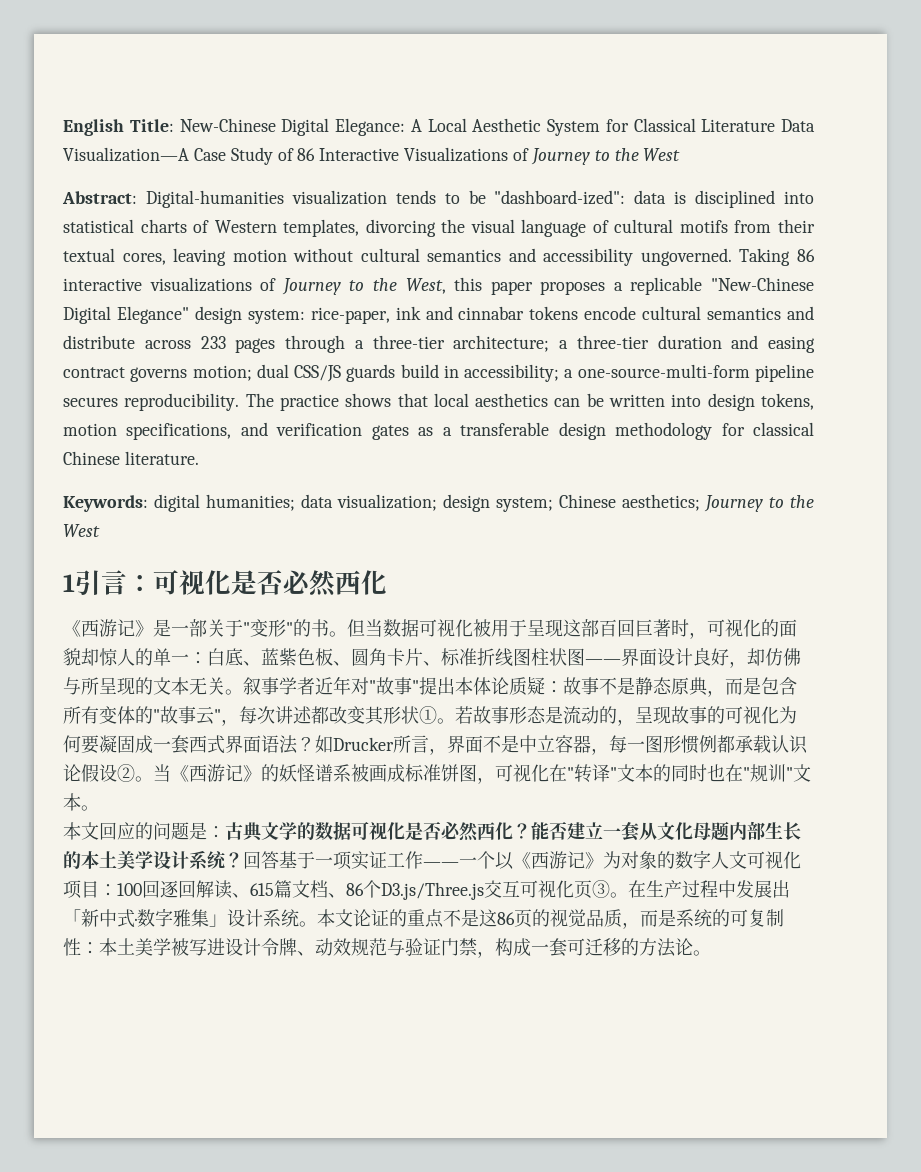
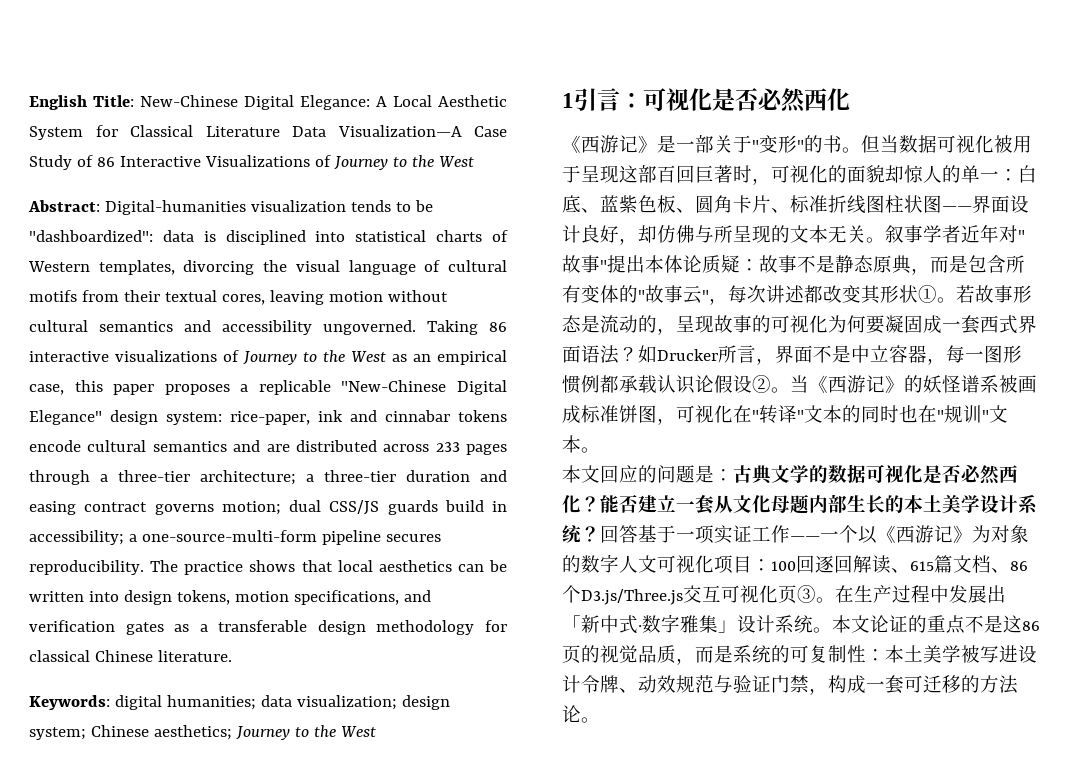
- Abstract: Digital-humanities visualization tends to be "dashboard-ized": data is disciplined into statistical charts of Western templates, divorcing the visual language of cultural motifs from their textual cores, leaving motion without cultural semantics and accessibility ungoverned.
+ Abstract: Digital-humanities visualization tends to be "dashboardized": data is disciplined into statistical charts of Western templates, divorcing the visual language of cultural motifs from their textual cores, leaving motion without cultural semantics and accessibility ungoverned.
- Taking 86 interactive visualizations of Journey to the West, this paper proposes a replicable "New-Chinese Digital Elegance" design system: rice-paper, ink and cinnabar tokens encode cultural semantics and distribute across 233 pages through a three-tier architecture; a three-tier duration and easing contract governs motion; dual CSS/JS guards build in accessibility; a one-source-multi-form pipeline secures reproducibility.
+ Taking 86 interactive visualizations of Journey to the West as an empirical case, this paper proposes a replicable "New-Chinese Digital Elegance" design system: rice-paper, ink and cinnabar tokens encode cultural semantics and are distributed across 233 pages through a three-tier architecture; a three-tier duration and easing contract governs motion; dual CSS/JS guards build in accessibility; a one-source-multi-form pipeline secures reproducibility.

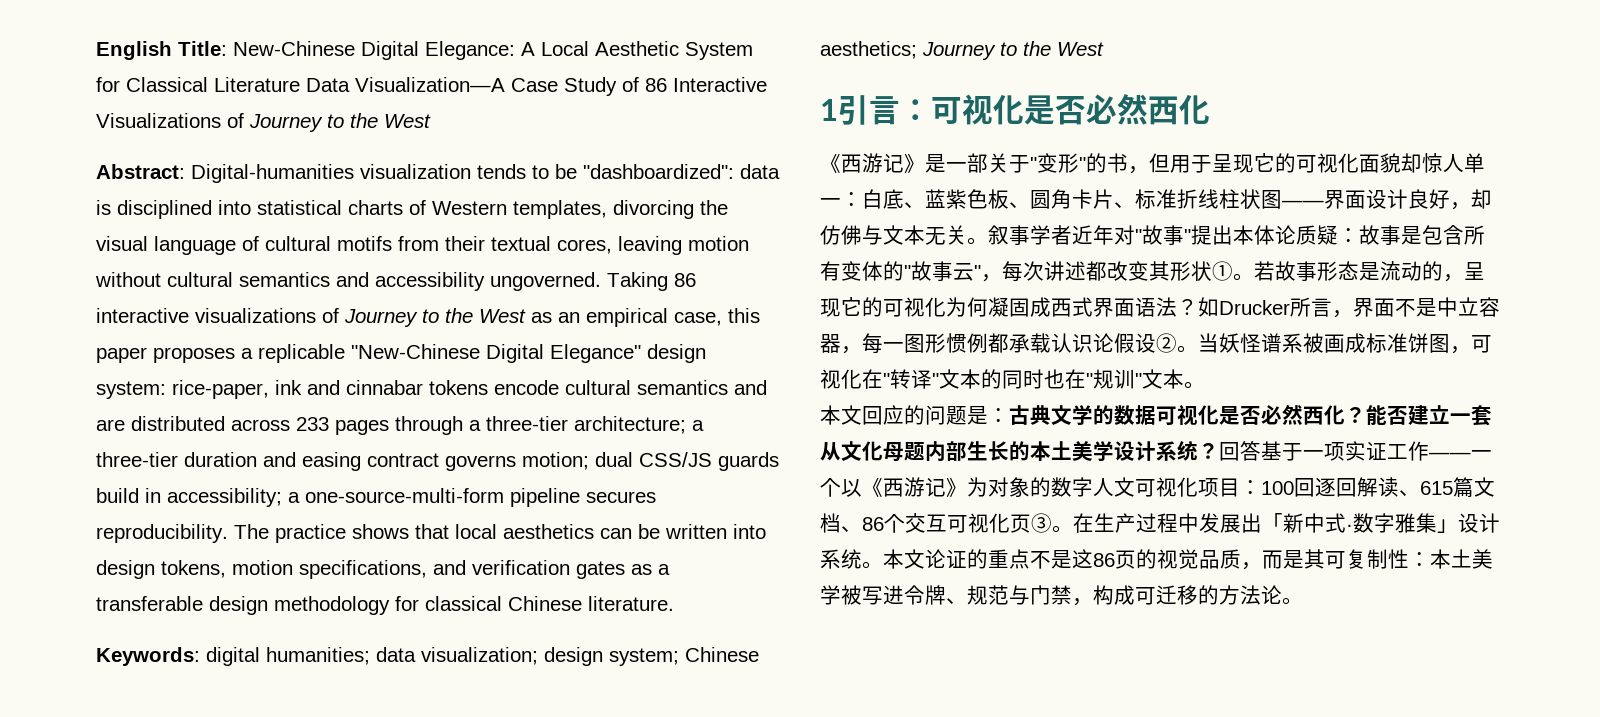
- 《西游记》是一部关于"变形"的书。但当数据可视化被用于呈现这部百回巨著时，可视化的面貌却惊人的单一：白底、蓝紫色板、圆角卡片、标准折线图柱状图——界面设计良好，却仿佛与所呈现的文本无关。
+ 《西游记》是一部关于"变形"的书，但用于呈现它的可视化面貌却惊人单一：白底、蓝紫色板、圆角卡片、标准折线柱状图——界面设计良好，却仿佛与文本无关。
- 叙事学者近年对"故事"提出本体论质疑：故事不是静态原典，而是包含所有变体的"故事云"，每次讲述都改变其形状①。
+ 叙事学者近年对"故事"提出本体论质疑：故事是包含所有变体的"故事云"，每次讲述都改变其形状①。
- 若故事形态是流动的，呈现故事的可视化为何要凝固成一套西式界面语法？
+ 若故事形态是流动的，呈现它的可视化为何凝固成西式界面语法？
- 当《西游记》的妖怪谱系被画成标准饼图，可视化在"转译"文本的同时也在"规训"文本。
+ 当妖怪谱系被画成标准饼图，可视化在"转译"文本的同时也在"规训"文本。
- 回答基于一项实证工作——一个以《西游记》为对象的数字人文可视化项目：100回逐回解读、615篇文档、86个D3.js/Three.js交互可视化页③。
+ 回答基于一项实证工作——一个以《西游记》为对象的数字人文可视化项目：100回逐回解读、615篇文档、86个交互可视化页③。
- 本文论证的重点不是这86页的视觉品质，而是系统的可复制性：本土美学被写进设计令牌、动效规范与验证门禁，构成一套可迁移的方法论。
+ 本文论证的重点不是这86页的视觉品质，而是其可复制性：本土美学被写进令牌、规范与门禁，构成可迁移的方法论。

